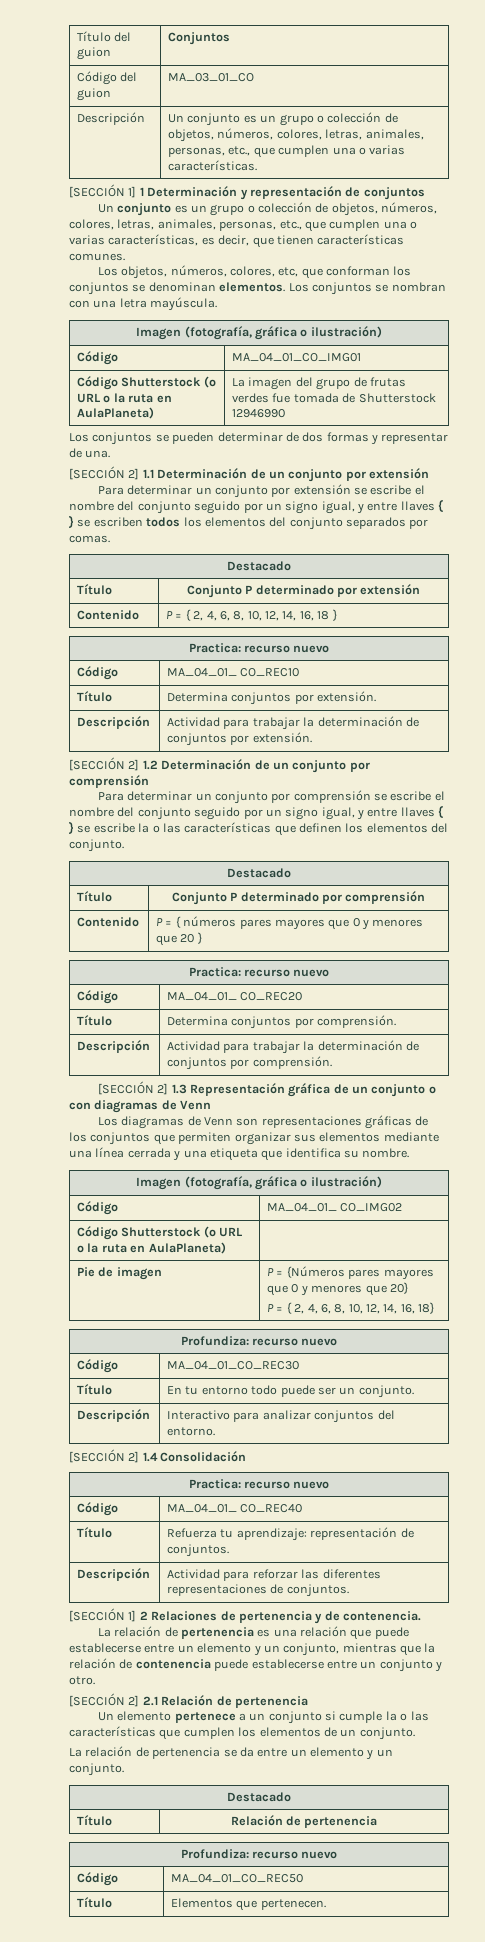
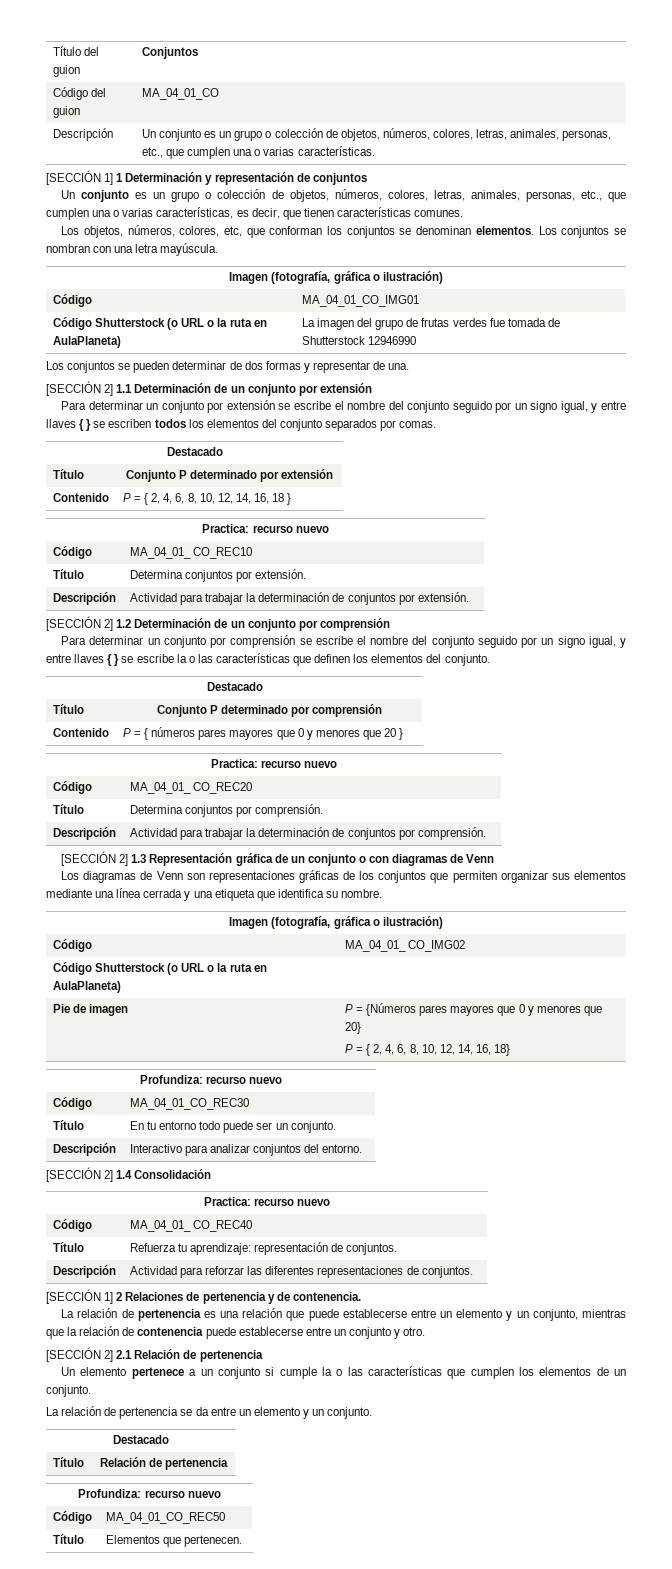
- Código del guion | MA_03_01_CO
+ Código del guion | MA_04_01_CO

